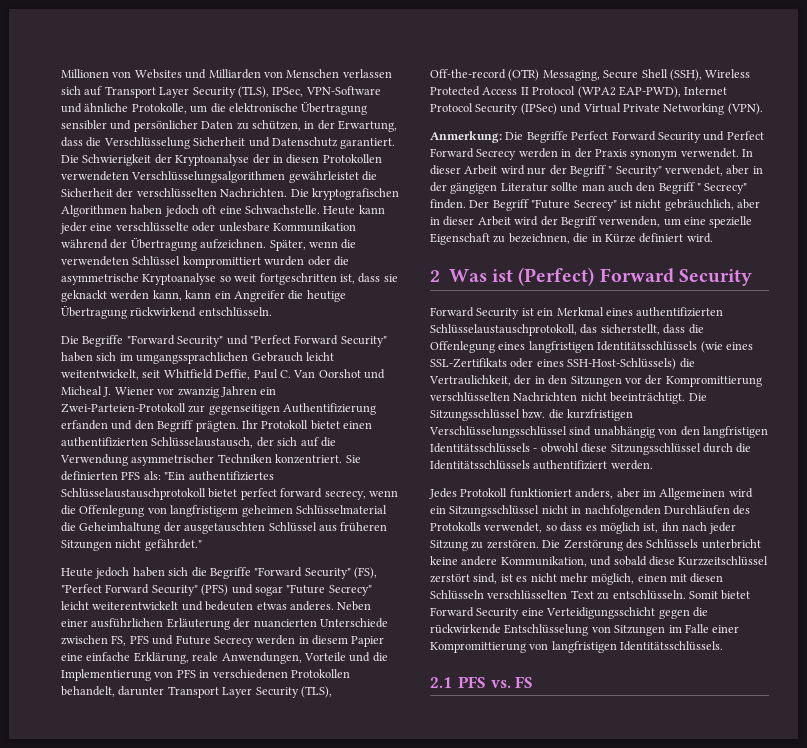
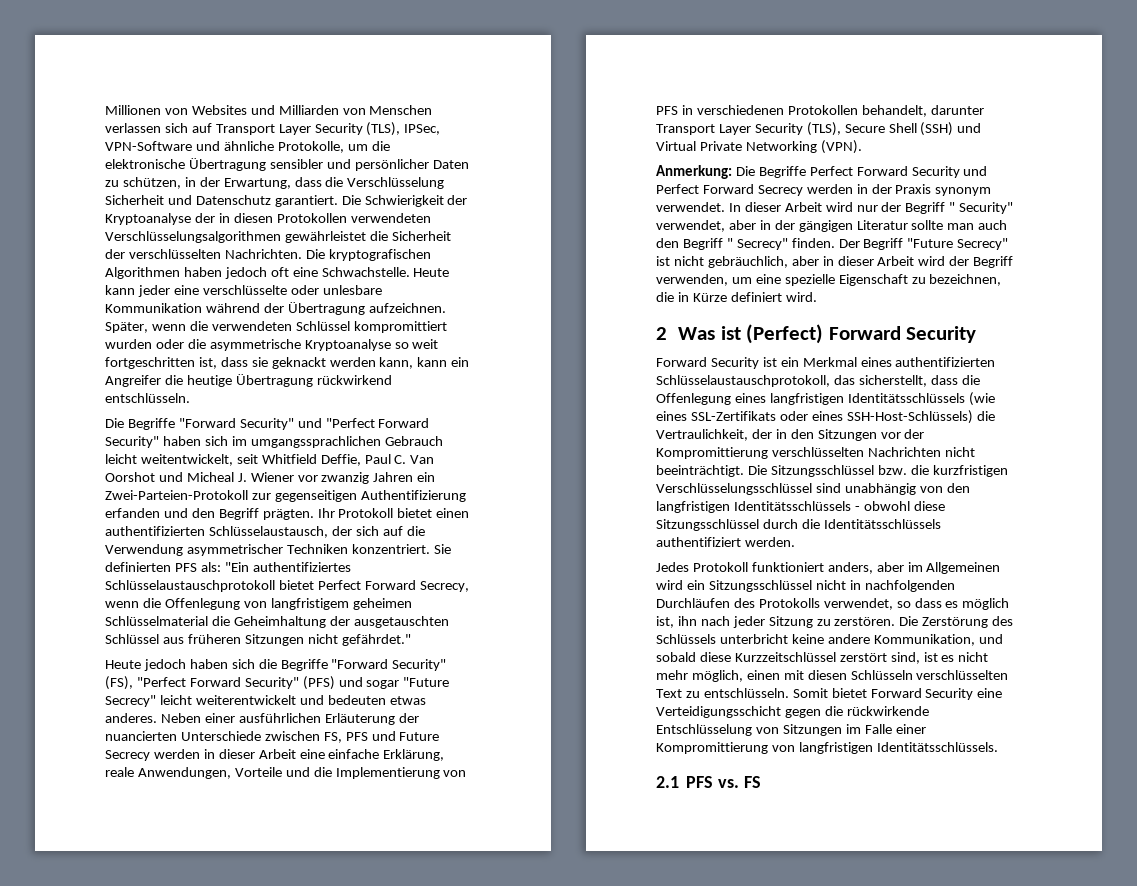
- Sie definierten PFS als: "Ein authentifiziertes Schlüsselaustauschprotokoll bietet perfect forward secrecy, wenn die Offenlegung von langfristigem geheimen Schlüsselmaterial die Geheimhaltung der ausgetauschten Schlüssel aus früheren Sitzungen nicht gefährdet."
+ Sie definierten PFS als: "Ein authentifiziertes Schlüsselaustauschprotokoll bietet Perfect Forward Secrecy, wenn die Offenlegung von langfristigem geheimen Schlüsselmaterial die Geheimhaltung der ausgetauschten Schlüssel aus früheren Sitzungen nicht gefährdet."
- Neben einer ausführlichen Erläuterung der nuancierten Unterschiede zwischen FS, PFS und Future Secrecy werden in diesem Papier eine einfache Erklärung, reale Anwendungen, Vorteile und die Implementierung von PFS in verschiedenen Protokollen behandelt, darunter Transport Layer Security (TLS), Off-the-record (OTR) Messaging, Secure Shell (SSH), Wireless Protected Access II Protocol (WPA2 EAP-PWD), Internet Protocol Security (IPSec) und Virtual Private Networking (VPN).
+ Neben einer ausführlichen Erläuterung der nuancierten Unterschiede zwischen FS, PFS und Future Secrecy werden in dieser Arbeit eine einfache Erklärung, reale Anwendungen, Vorteile und die Implementierung von PFS in verschiedenen Protokollen behandelt, darunter Transport Layer Security (TLS), Secure Shell (SSH) und Virtual Private Networking (VPN).

